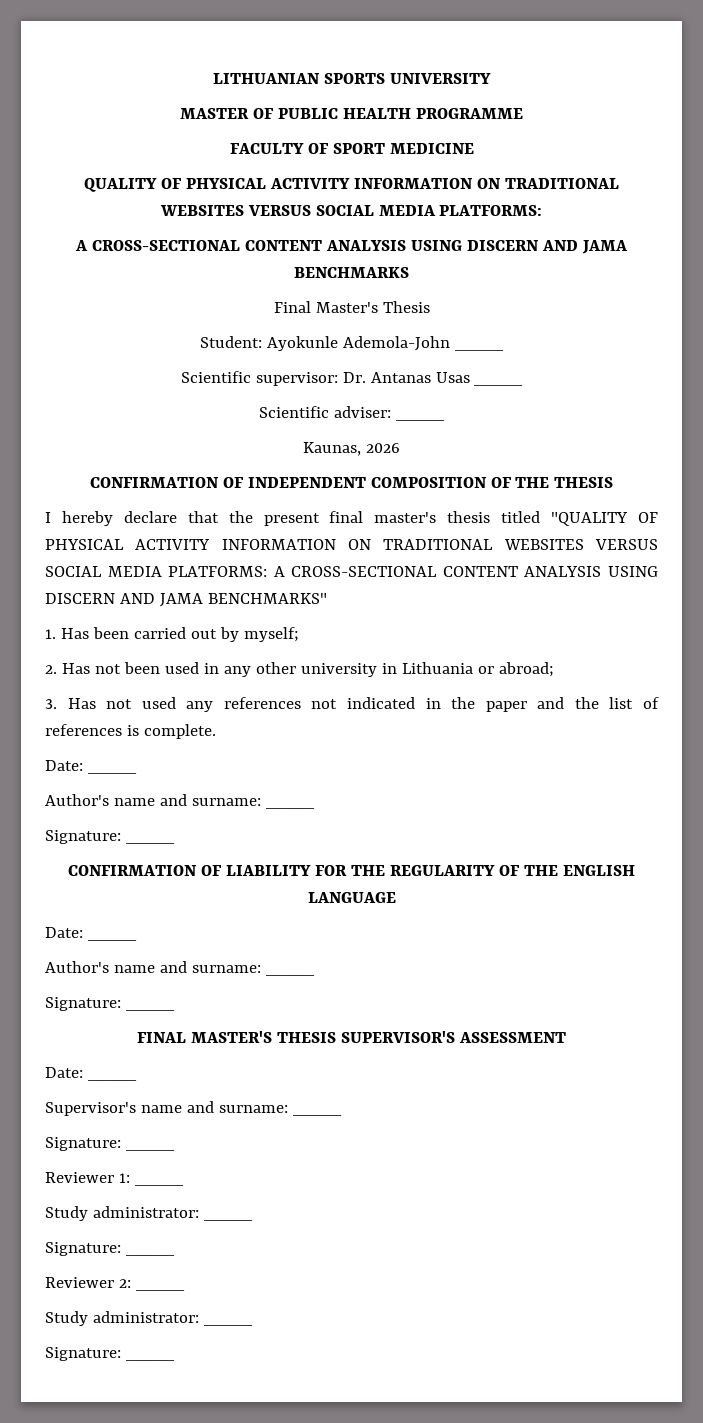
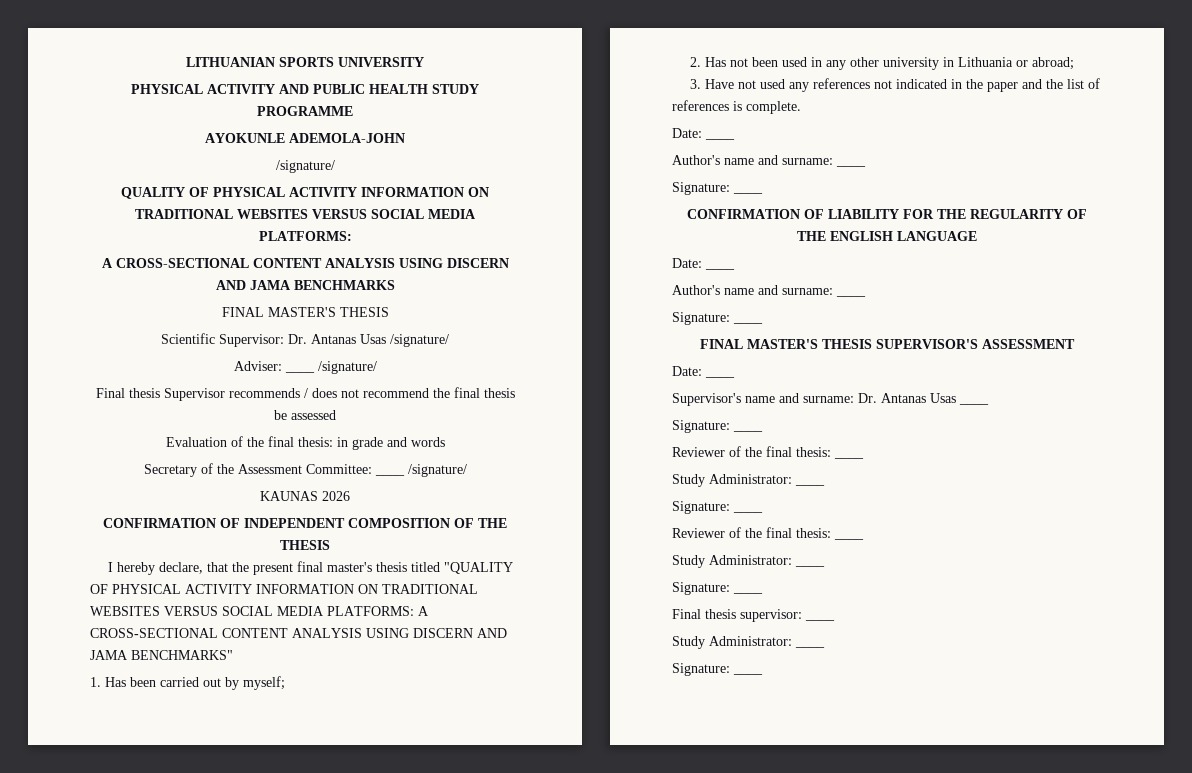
- MASTER OF PUBLIC HEALTH PROGRAMME
+ PHYSICAL ACTIVITY AND PUBLIC HEALTH STUDY PROGRAMME
- FACULTY OF SPORT MEDICINE
+ AYOKUNLE ADEMOLA-JOHN
+ /signature/
  A CROSS-SECTIONAL CONTENT ANALYSIS USING DISCERN AND JAMA BENCHMARKS
- Final Master's Thesis
- Student: Ayokunle Ademola-John ____
- Scientific supervisor: Dr. Antanas Usas ____
- Scientific adviser: ____
- Kaunas, 2026
+ FINAL MASTER'S THESIS
+ Scientific Supervisor: Dr. Antanas Usas /signature/
+ Adviser: ____ /signature/
+ Final thesis Supervisor recommends / does not recommend the final thesis be assessed
+ Evaluation of the final thesis: in grade and words
+ Secretary of the Assessment Committee: ____ /signature/
+ KAUNAS 2026
- I hereby declare that the present final master's thesis titled "QUALITY OF PHYSICAL ACTIVITY INFORMATION ON TRADITIONAL WEBSITES VERSUS SOCIAL MEDIA PLATFORMS: A CROSS-SECTIONAL CONTENT ANALYSIS USING DISCERN AND JAMA BENCHMARKS"
+ I hereby declare, that the present final master's thesis titled "QUALITY OF PHYSICAL ACTIVITY INFORMATION ON TRADITIONAL WEBSITES VERSUS SOCIAL MEDIA PLATFORMS: A CROSS-SECTIONAL CONTENT ANALYSIS USING DISCERN AND JAMA BENCHMARKS"
- 3. Has not used any references not indicated in the paper and the list of references is complete.
+ 3. Have not used any references not indicated in the paper and the list of references is complete.
- Supervisor's name and surname: ____
+ Supervisor's name and surname: Dr. Antanas Usas ____
  Signature: ____
- Reviewer 1: ____
- Study administrator: ____
+ Reviewer of the final thesis: ____
+ Study Administrator: ____
  Signature: ____
- Reviewer 2: ____
- Study administrator: ____
+ Reviewer of the final thesis: ____
+ Study Administrator: ____
+ Signature: ____
+ Final thesis supervisor: ____
+ Study Administrator: ____

